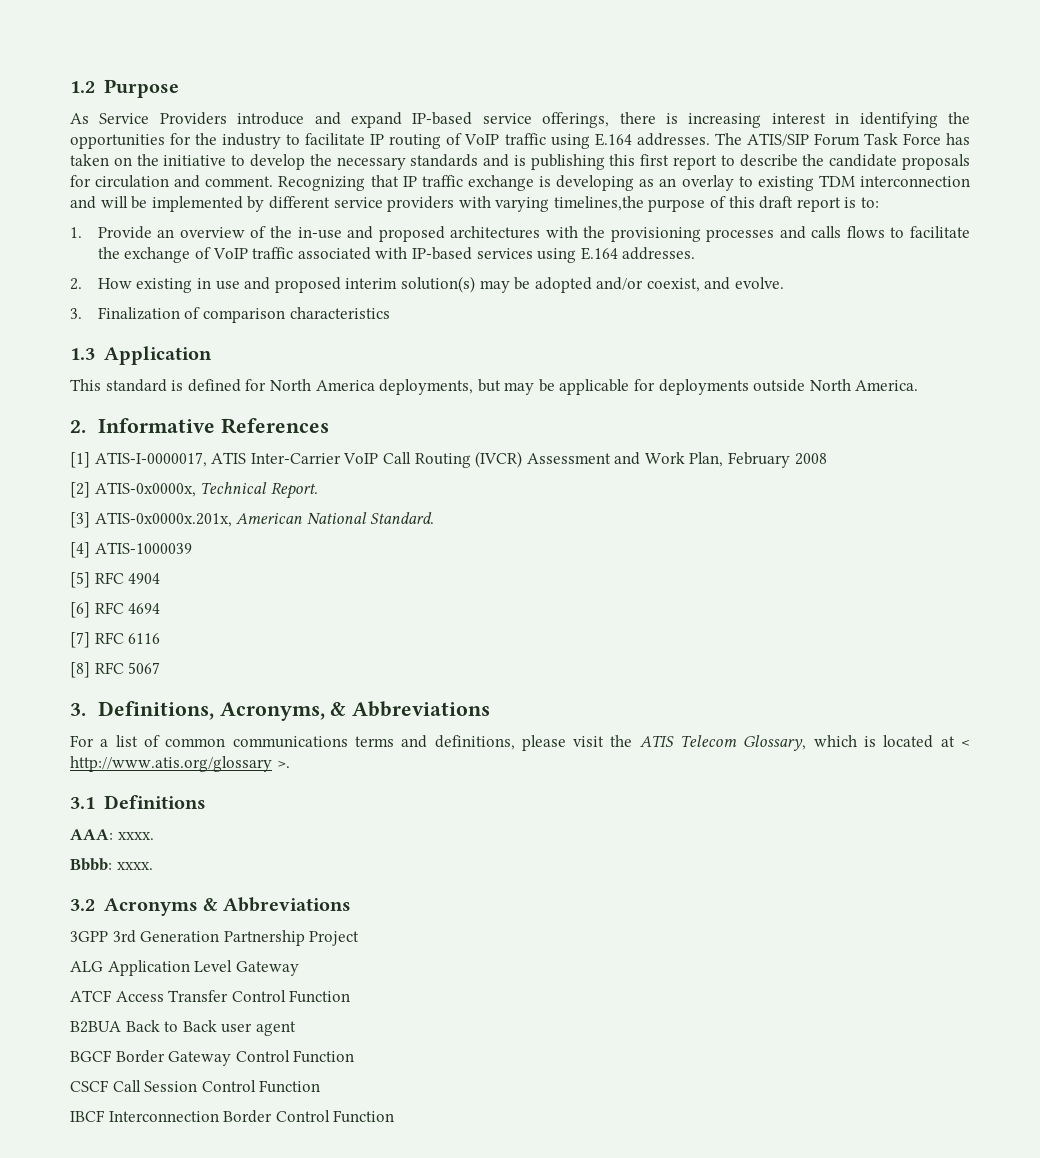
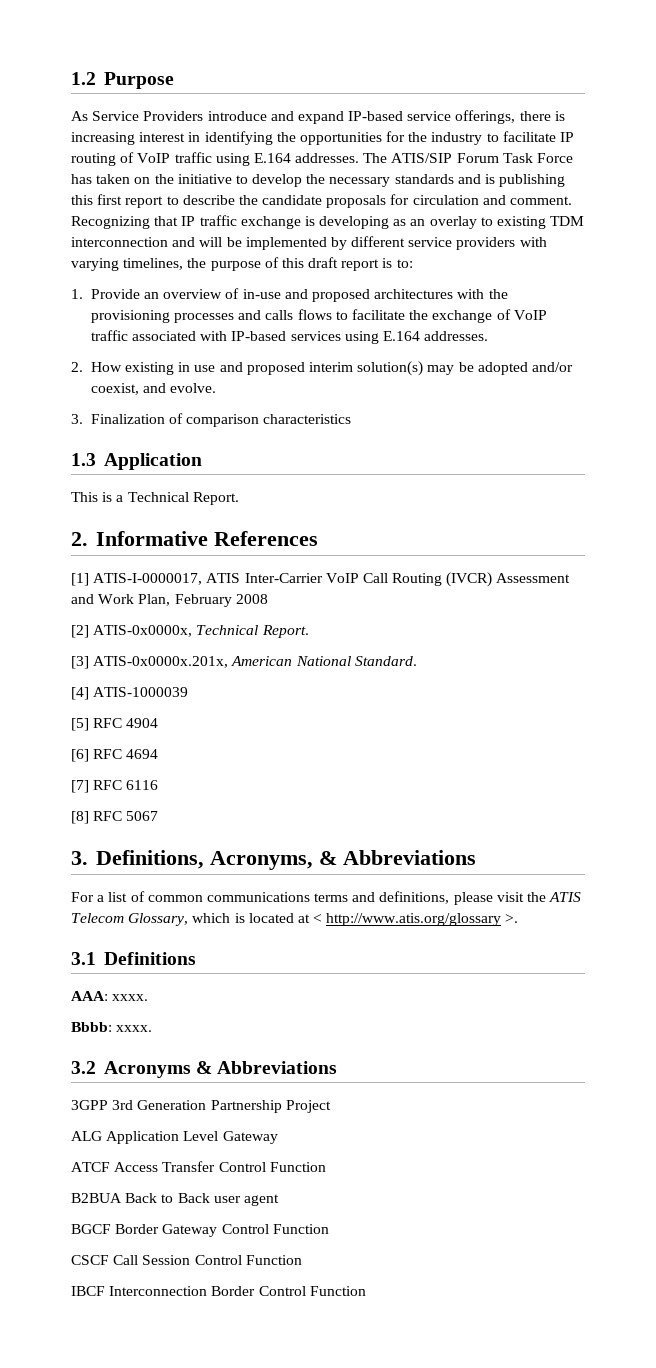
- Recognizing that IP traffic exchange is developing as an overlay to existing TDM interconnection and will be implemented by different service providers with varying timelines,the purpose of this draft report is to:
+ Recognizing that IP traffic exchange is developing as an overlay to existing TDM interconnection and will be implemented by different service providers with varying timelines, the purpose of this draft report is to:
- 1. Provide an overview of the in-use and proposed architectures with the provisioning processes and calls flows to facilitate the exchange of VoIP traffic associated with IP-based services using E.164 addresses.
+ 1. Provide an overview of in-use and proposed architectures with the provisioning processes and calls flows to facilitate the exchange of VoIP traffic associated with IP-based services using E.164 addresses.
- This standard is defined for North America deployments, but may be applicable for deployments outside North America.
+ This is a Technical Report.

